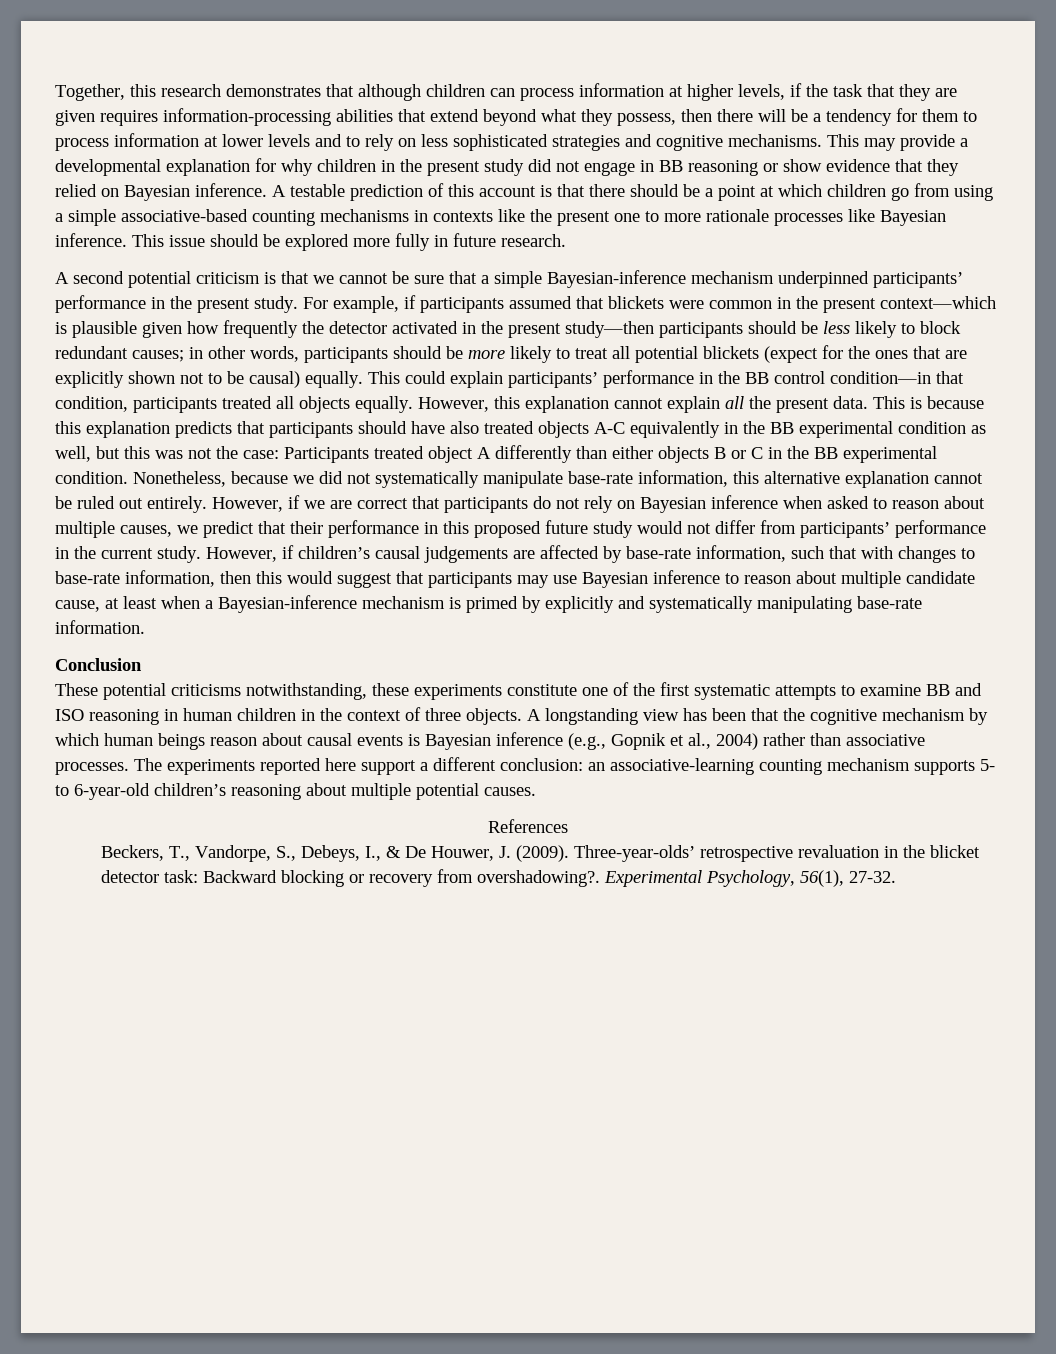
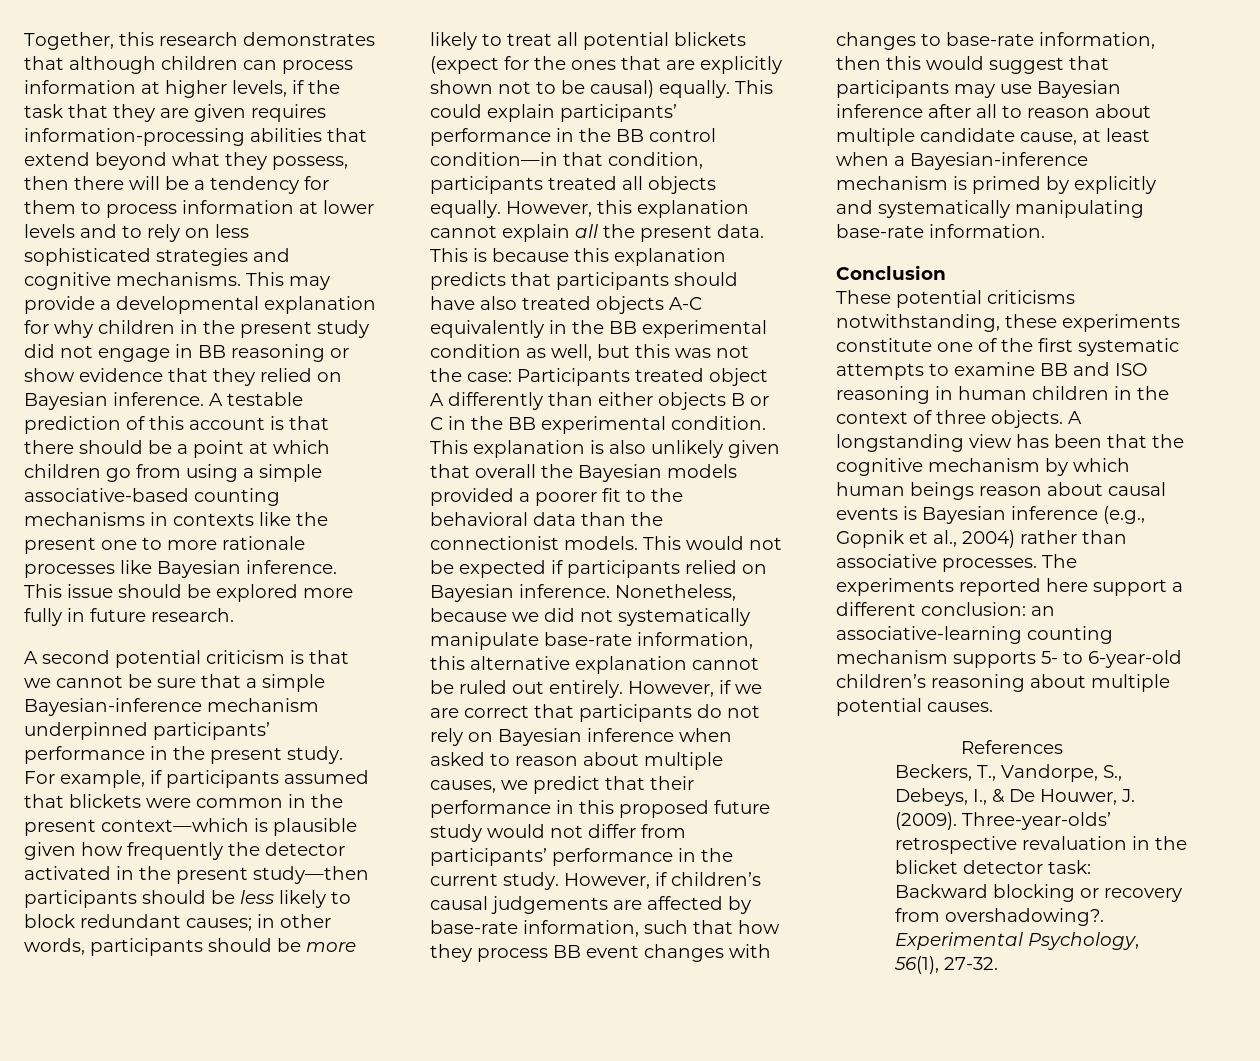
+ This explanation is also unlikely given that overall the Bayesian models provided a poorer fit to the behavioral data than the connectionist models. This would not be expected if participants relied on Bayesian inference.
- However, if children’s causal judgements are affected by base-rate information, such that with changes to base-rate information, then this would suggest that participants may use Bayesian inference to reason about multiple candidate cause, at least when a Bayesian-inference mechanism is primed by explicitly and systematically manipulating base-rate information.
+ However, if children’s causal judgements are affected by base-rate information, such that how they process BB event changes with changes to base-rate information, then this would suggest that participants may use Bayesian inference after all to reason about multiple candidate cause, at least when a Bayesian-inference mechanism is primed by explicitly and systematically manipulating base-rate information.

